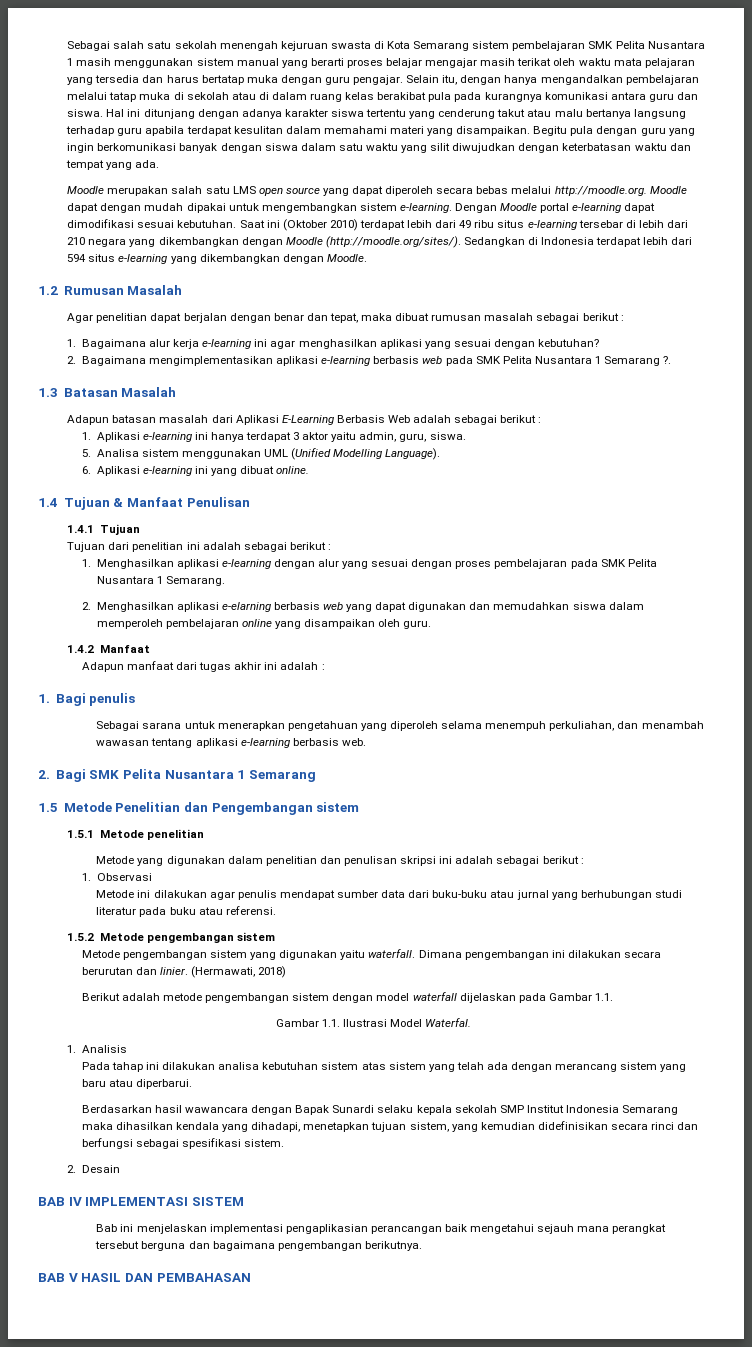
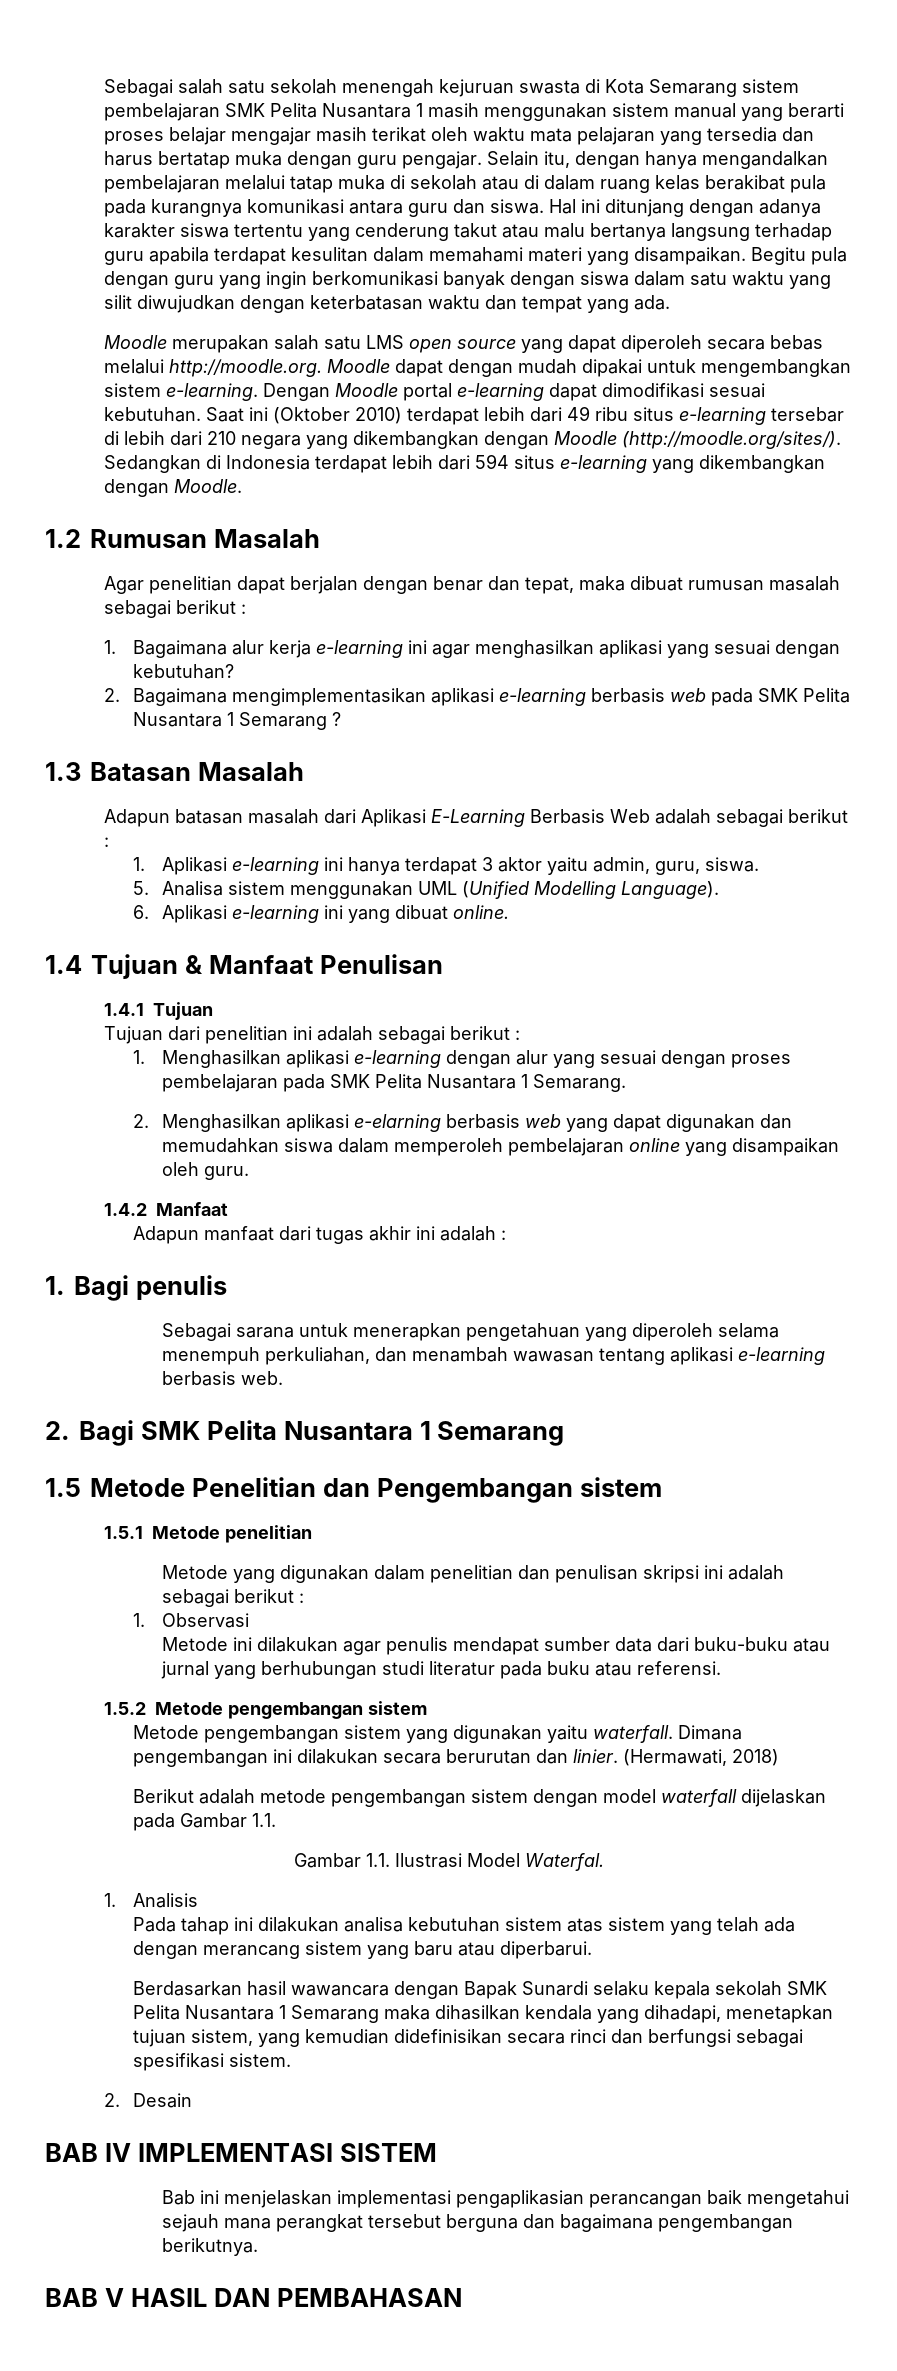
- 2. Bagaimana mengimplementasikan aplikasi e-learning berbasis web pada SMK Pelita Nusantara 1 Semarang ?.
+ 2. Bagaimana mengimplementasikan aplikasi e-learning berbasis web pada SMK Pelita Nusantara 1 Semarang ?
- Berdasarkan hasil wawancara dengan Bapak Sunardi selaku kepala sekolah SMP Institut Indonesia Semarang maka dihasilkan kendala yang dihadapi, menetapkan tujuan sistem, yang kemudian didefinisikan secara rinci dan berfungsi sebagai spesifikasi sistem.
+ Berdasarkan hasil wawancara dengan Bapak Sunardi selaku kepala sekolah SMK Pelita Nusantara 1 Semarang maka dihasilkan kendala yang dihadapi, menetapkan tujuan sistem, yang kemudian didefinisikan secara rinci dan berfungsi sebagai spesifikasi sistem.

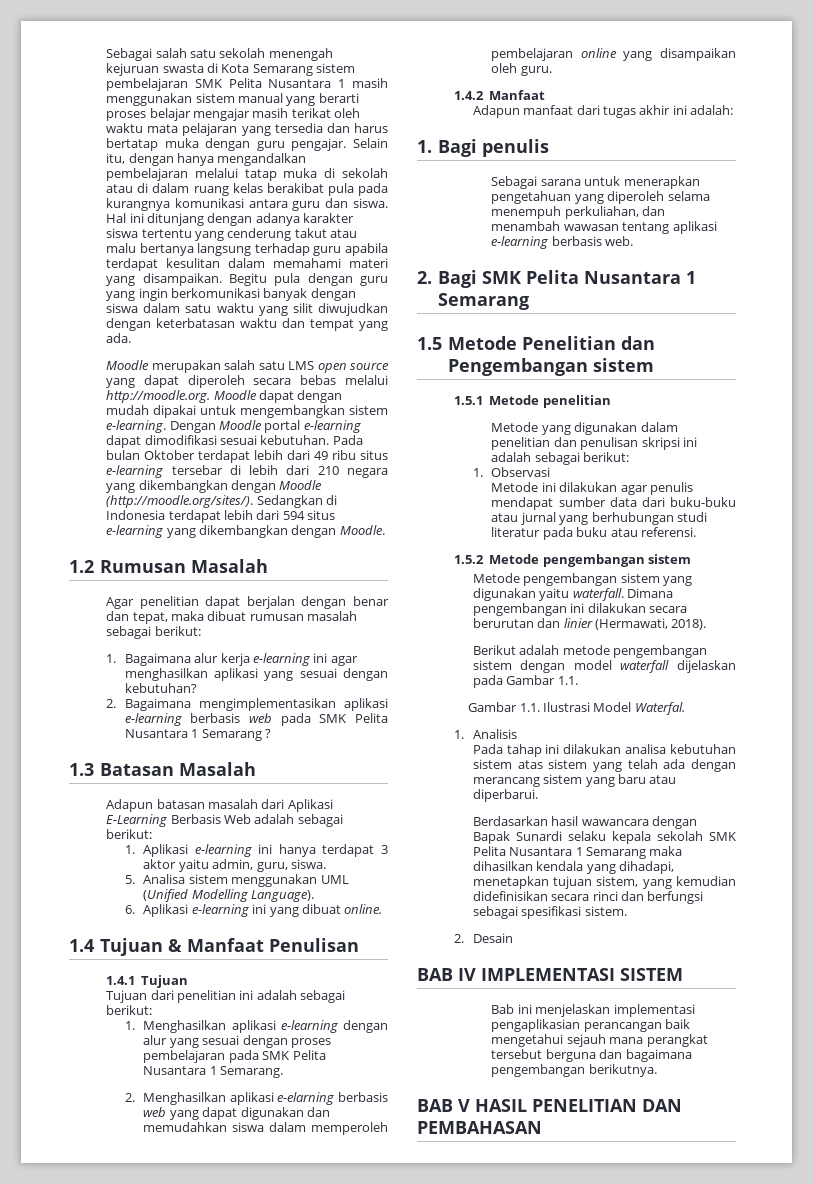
- Saat ini (Oktober 2010) terdapat lebih dari 49 ribu situs e-learning tersebar di lebih dari 210 negara yang dikembangkan dengan Moodle (http://moodle.org/sites/). Sedangkan di Indonesia terdapat lebih dari 594 situs e-learning yang dikembangkan dengan Moodle.
+ Pada bulan Oktober terdapat lebih dari 49 ribu situs e-learning tersebar di lebih dari 210 negara yang dikembangkan dengan Moodle (http://moodle.org/sites/). Sedangkan di Indonesia terdapat lebih dari 594 situs e-learning yang dikembangkan dengan Moodle.
- Agar penelitian dapat berjalan dengan benar dan tepat, maka dibuat rumusan masalah sebagai berikut :
+ Agar penelitian dapat berjalan dengan benar dan tepat, maka dibuat rumusan masalah sebagai berikut:
- Adapun batasan masalah dari Aplikasi E-Learning Berbasis Web adalah sebagai berikut :
+ Adapun batasan masalah dari Aplikasi E-Learning Berbasis Web adalah sebagai berikut:
- Tujuan dari penelitian ini adalah sebagai berikut :
+ Tujuan dari penelitian ini adalah sebagai berikut:
- Adapun manfaat dari tugas akhir ini adalah :
+ Adapun manfaat dari tugas akhir ini adalah:
- Metode yang digunakan dalam penelitian dan penulisan skripsi ini adalah sebagai berikut :
+ Metode yang digunakan dalam penelitian dan penulisan skripsi ini adalah sebagai berikut:
- Dimana pengembangan ini dilakukan secara berurutan dan linier. (Hermawati, 2018)
+ Dimana pengembangan ini dilakukan secara berurutan dan linier (Hermawati, 2018).
- BAB V HASIL DAN PEMBAHASAN
+ BAB V HASIL PENELITIAN DAN PEMBAHASAN

